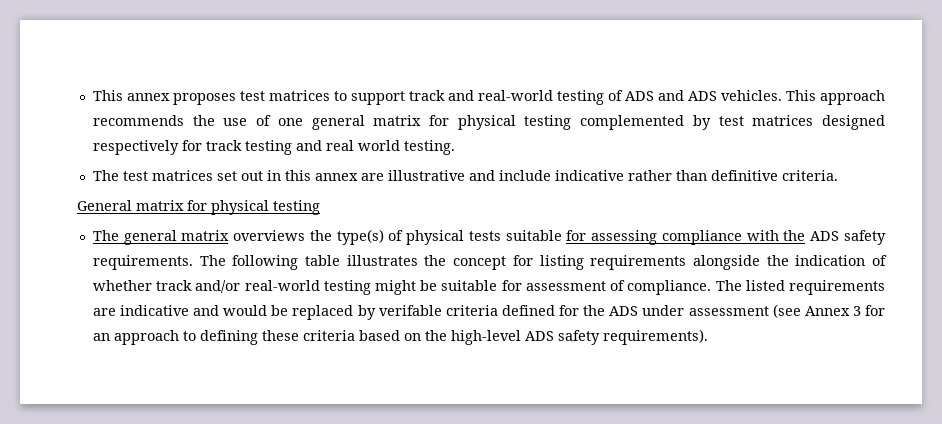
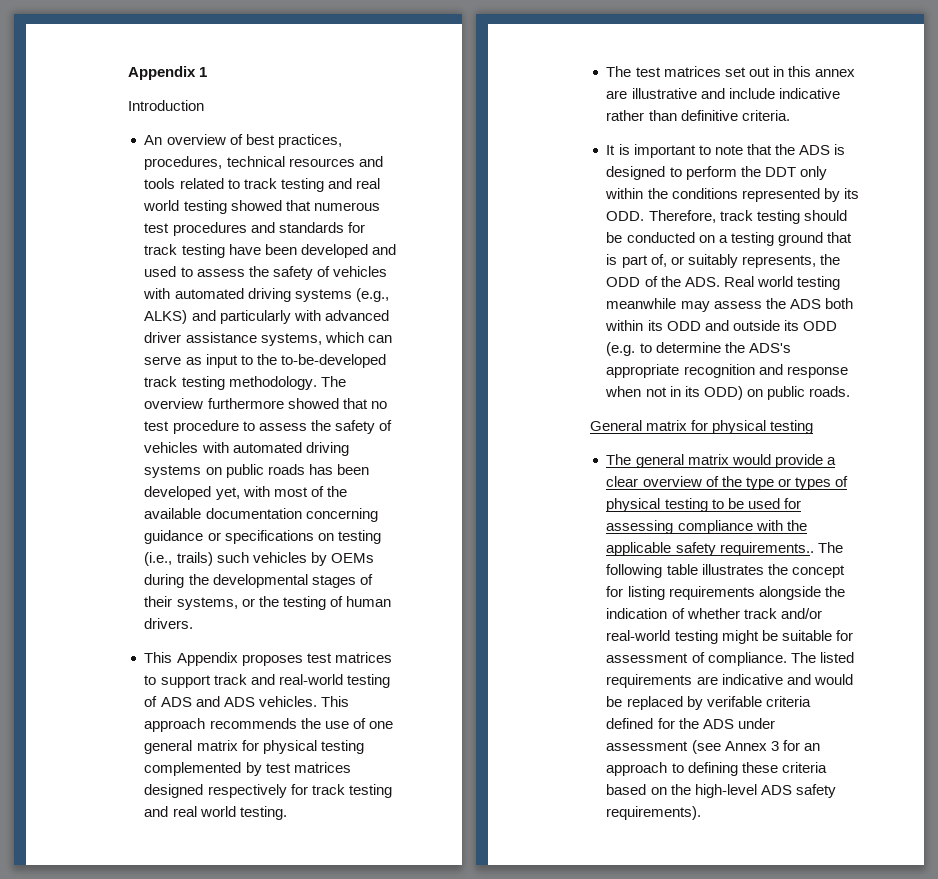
- This annex proposes test matrices to support track and real-world testing of ADS and ADS vehicles.
+ Appendix 1
+ Introduction
+ An overview of best practices, procedures, technical resources and tools related to track testing and real world testing showed that numerous test procedures and standards for track testing have been developed and used to assess the safety of vehicles with automated driving systems (e.g., ALKS) and particularly with advanced driver assistance systems, which can serve as input to the to-be-developed track testing methodology. The overview furthermore showed that no test procedure to assess the safety of vehicles with automated driving systems on public roads has been developed yet, with most of the available documentation concerning guidance or specifications on testing (i.e., trails) such vehicles by OEMs during the developmental stages of their systems, or the testing of human drivers.
+ This Appendix proposes test matrices to support track and real-world testing of ADS and ADS vehicles.
+ It is important to note that the ADS is designed to perform the DDT only within the conditions represented by its ODD. Therefore, track testing should be conducted on a testing ground that is part of, or suitably represents, the ODD of the ADS. Real world testing meanwhile may assess the ADS both within its ODD and outside its ODD (e.g. to determine the ADS's appropriate recognition and response when not in its ODD) on public roads.
- The general matrix overviews the type(s) of physical tests suitable for assessing compliance with the ADS safety requirements.
+ The general matrix would provide a clear overview of the type or types of physical testing to be used for assessing compliance with the applicable safety requirements..

